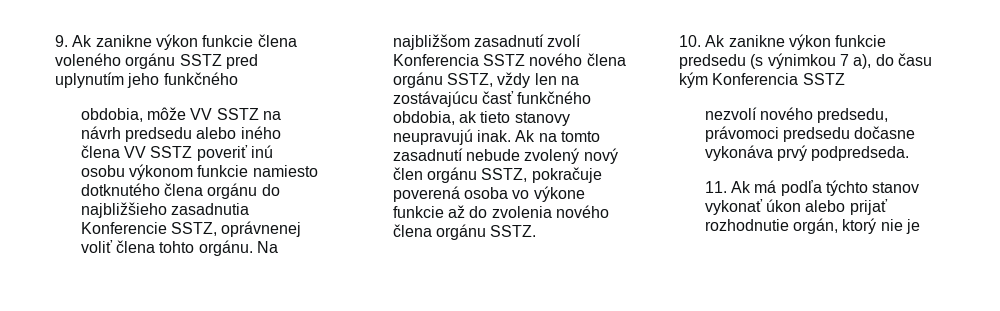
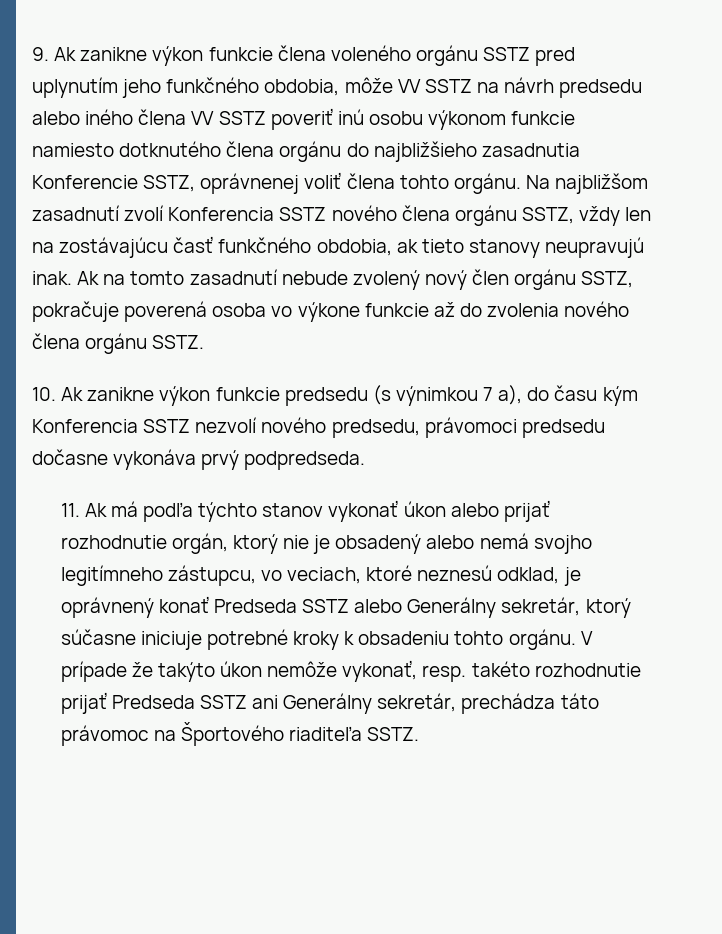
- 9. Ak zanikne výkon funkcie člena voleného orgánu SSTZ pred uplynutím jeho funkčného
- obdobia, môže VV SSTZ na návrh predsedu alebo iného člena VV SSTZ poveriť inú osobu výkonom funkcie namiesto dotknutého člena orgánu do najbližšieho zasadnutia Konferencie SSTZ, oprávnenej voliť člena tohto orgánu.
+ 9. Ak zanikne výkon funkcie člena voleného orgánu SSTZ pred uplynutím jeho funkčného obdobia, môže VV SSTZ na návrh predsedu alebo iného člena VV SSTZ poveriť inú osobu výkonom funkcie namiesto dotknutého člena orgánu do najbližšieho zasadnutia Konferencie SSTZ, oprávnenej voliť člena tohto orgánu.
- 10. Ak zanikne výkon funkcie predsedu (s výnimkou 7 a), do času kým Konferencia SSTZ
- nezvolí nového predsedu, právomoci predsedu dočasne vykonáva prvý podpredseda.
+ 10. Ak zanikne výkon funkcie predsedu (s výnimkou 7 a), do času kým Konferencia SSTZ nezvolí nového predsedu, právomoci predsedu dočasne vykonáva prvý podpredseda.
- 11. Ak má podľa týchto stanov vykonať úkon alebo prijať rozhodnutie orgán, ktorý nie je
+ 11. Ak má podľa týchto stanov vykonať úkon alebo prijať rozhodnutie orgán, ktorý nie je obsadený alebo nemá svojho legitímneho zástupcu, vo veciach, ktoré neznesú odklad, je oprávnený konať Predseda SSTZ alebo Generálny sekretár, ktorý súčasne iniciuje potrebné kroky k obsadeniu tohto orgánu. V prípade že takýto úkon nemôže vykonať, resp. takéto rozhodnutie prijať Predseda SSTZ ani Generálny sekretár, prechádza táto právomoc na Športového riaditeľa SSTZ.

